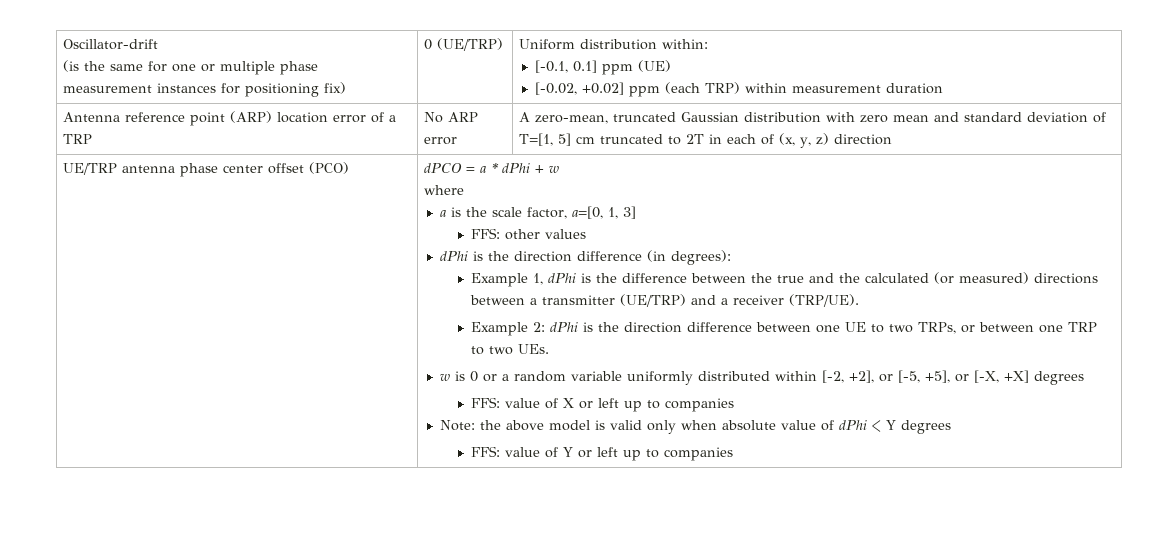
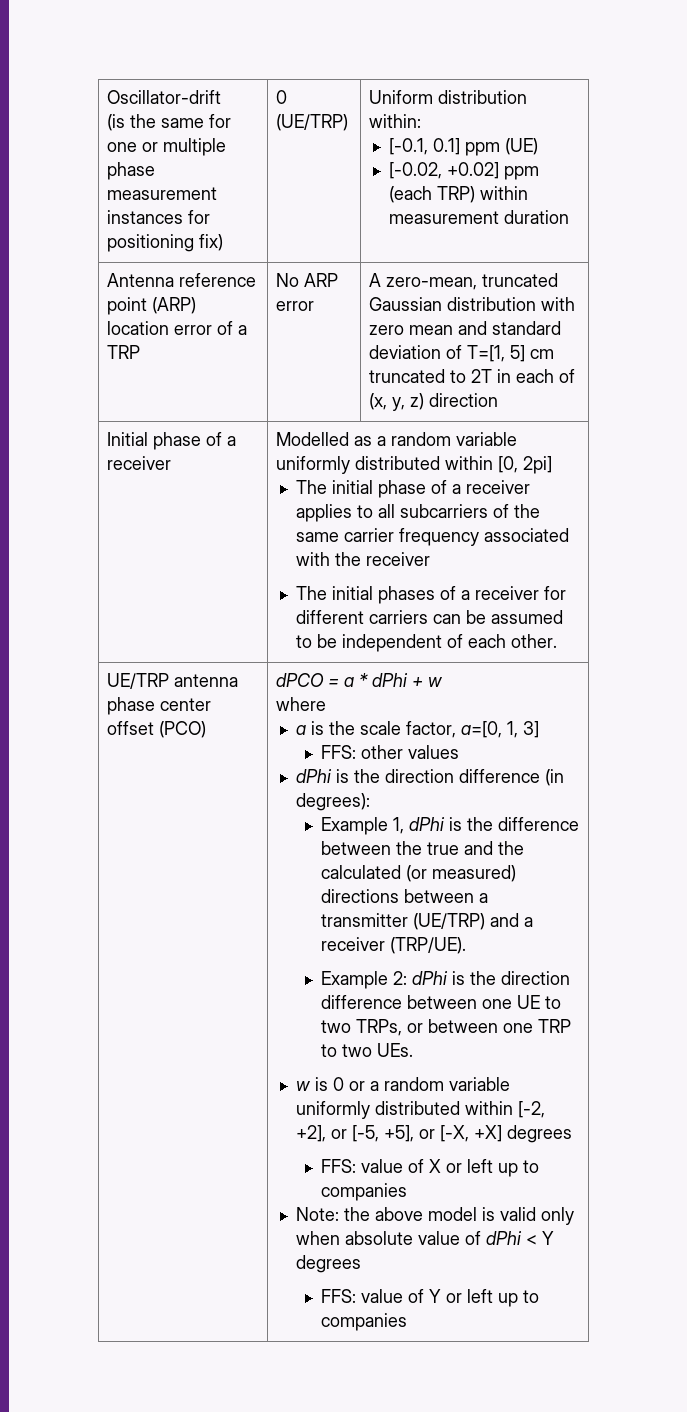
+ Initial phase of a receiver | Modelled as a random variable uniformly distributed within [0, 2pi]
+ The initial phase of a receiver applies to all subcarriers of the same carrier frequency associated with the receiver
+ The initial phases of a receiver for different carriers can be assumed to be independent of each other.

